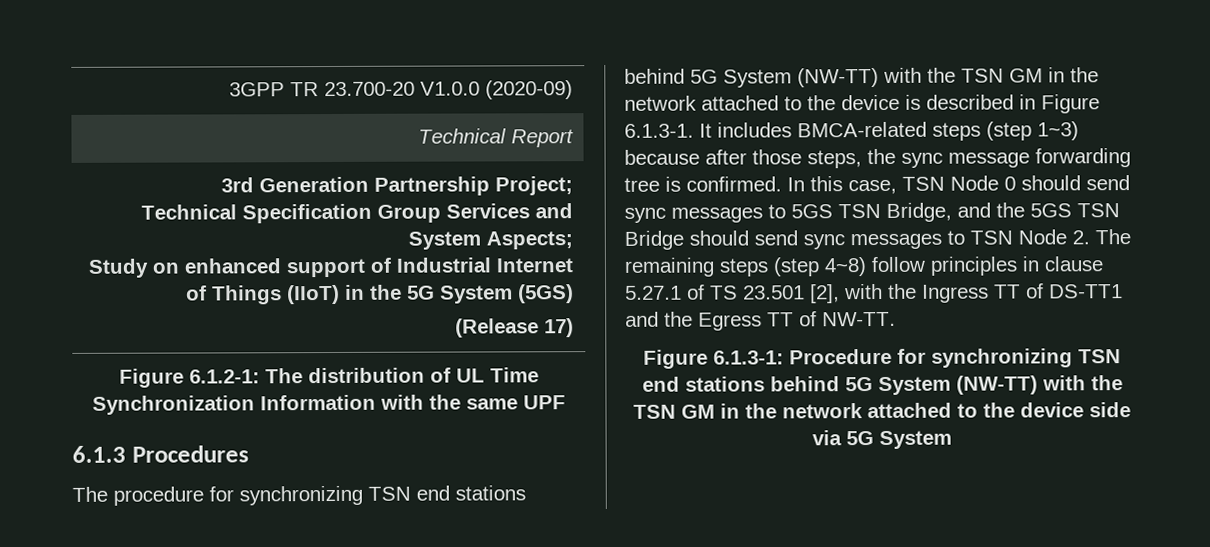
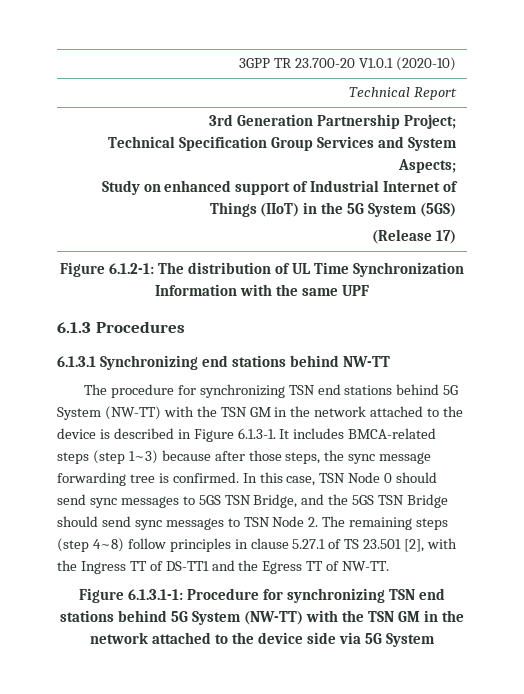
- 3GPP TR 23.700-20 V1.0.0 (2020-09)
+ 3GPP TR 23.700-20 V1.0.1 (2020-10)
+ 6.1.3.1 Synchronizing end stations behind NW-TT
- Figure 6.1.3-1: Procedure for synchronizing TSN end stations behind 5G System (NW-TT) with the TSN GM in the network attached to the device side via 5G System
+ Figure 6.1.3.1-1: Procedure for synchronizing TSN end stations behind 5G System (NW-TT) with the TSN GM in the network attached to the device side via 5G System

